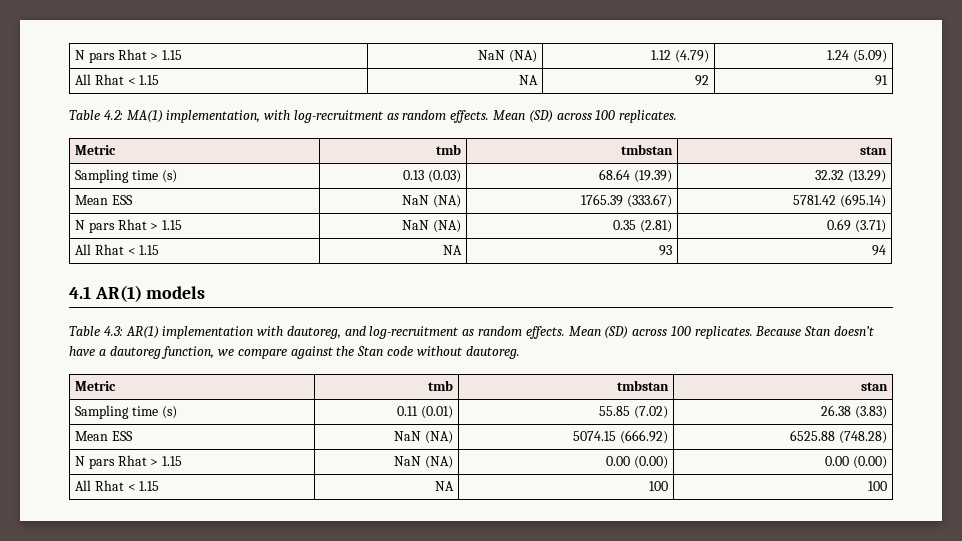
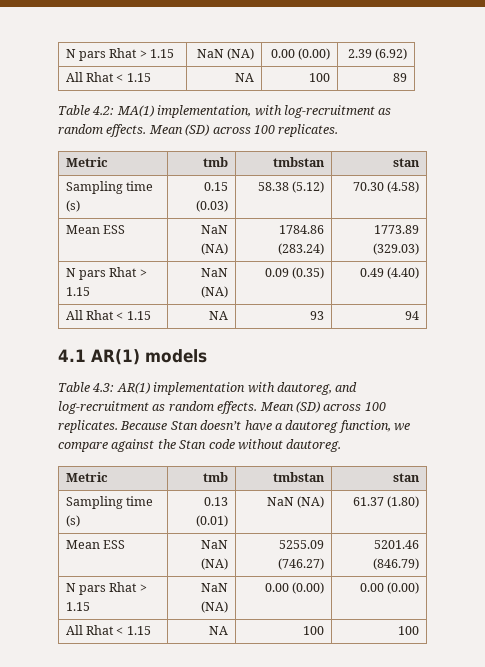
- N pars Rhat > 1.15 | NaN (NA) | 1.12 (4.79) | 1.24 (5.09)
- All Rhat < 1.15 | NA | 92 | 91
+ N pars Rhat > 1.15 | NaN (NA) | 0.00 (0.00) | 2.39 (6.92)
+ All Rhat < 1.15 | NA | 100 | 89
- Sampling time (s) | 0.13 (0.03) | 68.64 (19.39) | 32.32 (13.29)
- Mean ESS | NaN (NA) | 1765.39 (333.67) | 5781.42 (695.14)
- N pars Rhat > 1.15 | NaN (NA) | 0.35 (2.81) | 0.69 (3.71)
+ Sampling time (s) | 0.15 (0.03) | 58.38 (5.12) | 70.30 (4.58)
+ Mean ESS | NaN (NA) | 1784.86 (283.24) | 1773.89 (329.03)
+ N pars Rhat > 1.15 | NaN (NA) | 0.09 (0.35) | 0.49 (4.40)
- Sampling time (s) | 0.11 (0.01) | 55.85 (7.02) | 26.38 (3.83)
- Mean ESS | NaN (NA) | 5074.15 (666.92) | 6525.88 (748.28)
+ Sampling time (s) | 0.13 (0.01) | NaN (NA) | 61.37 (1.80)
+ Mean ESS | NaN (NA) | 5255.09 (746.27) | 5201.46 (846.79)

